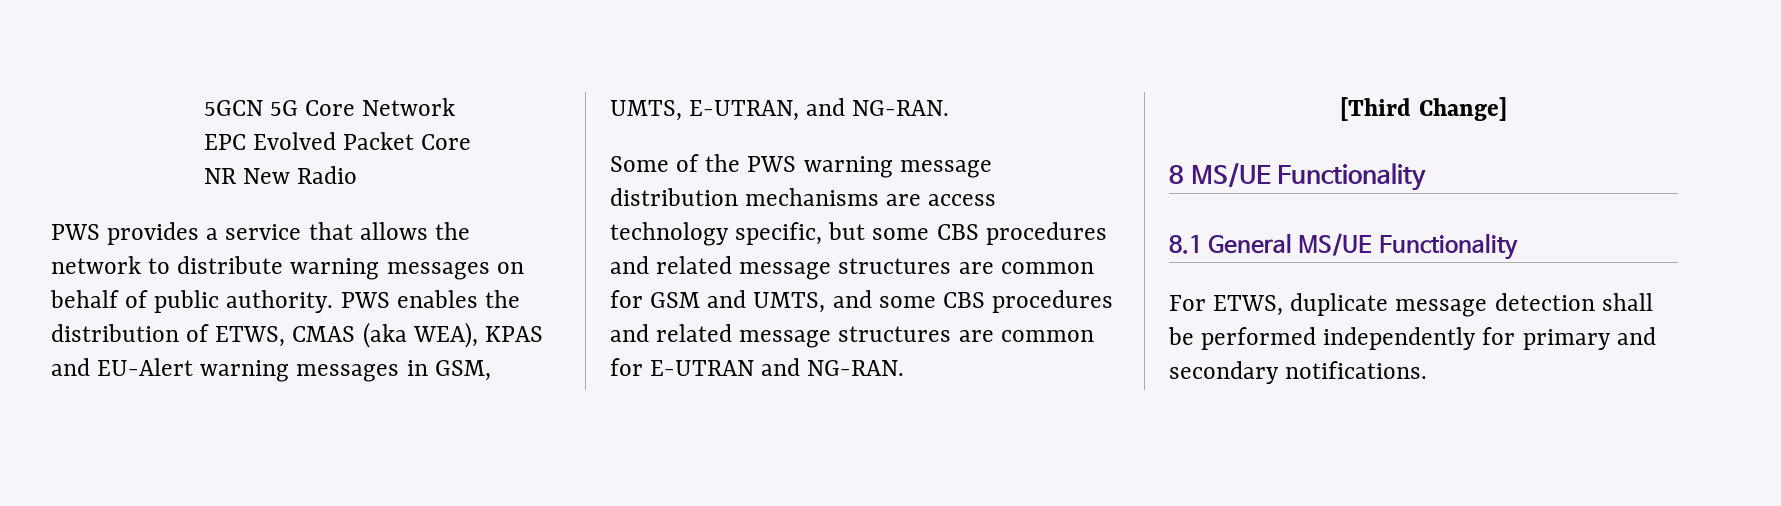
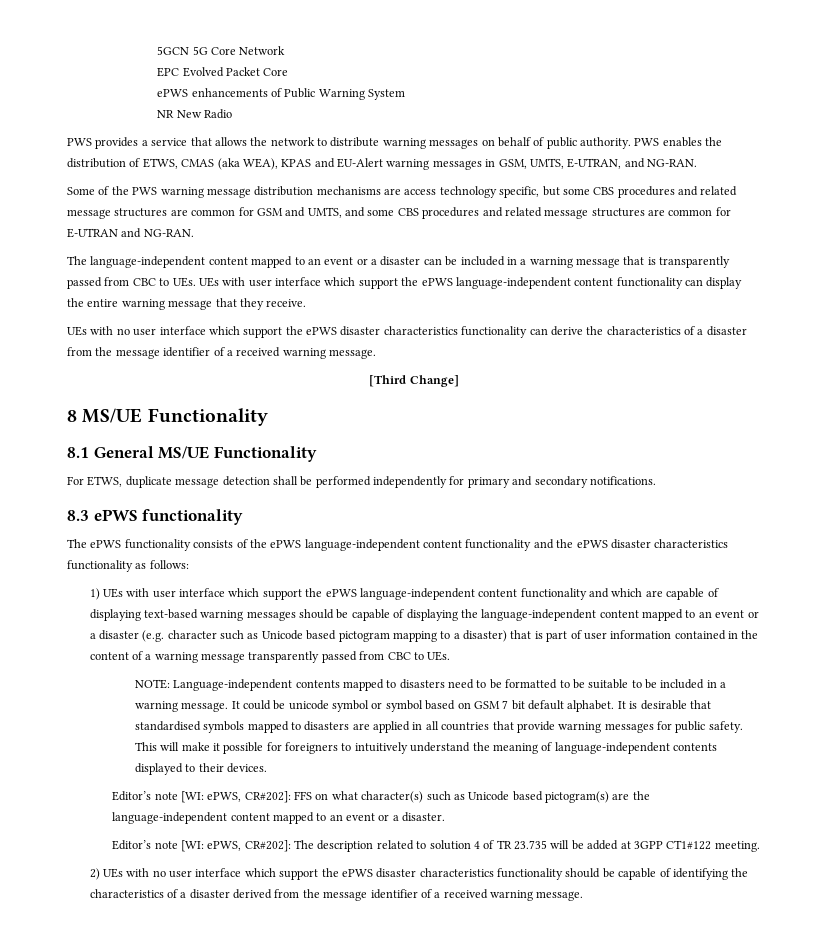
+ ePWS enhancements of Public Warning System
+ The language-independent content mapped to an event or a disaster can be included in a warning message that is transparently passed from CBC to UEs. UEs with user interface which support the ePWS language-independent content functionality can display the entire warning message that they receive.
+ UEs with no user interface which support the ePWS disaster characteristics functionality can derive the characteristics of a disaster from the message identifier of a received warning message.
+ 8.3 ePWS functionality
+ The ePWS functionality consists of the ePWS language-independent content functionality and the ePWS disaster characteristics functionality as follows:
+ 1) UEs with user interface which support the ePWS language-independent content functionality and which are capable of displaying text-based warning messages should be capable of displaying the language-independent content mapped to an event or a disaster (e.g. character such as Unicode based pictogram mapping to a disaster) that is part of user information contained in the content of a warning message transparently passed from CBC to UEs.
+ NOTE: Language-independent contents mapped to disasters need to be formatted to be suitable to be included in a warning message. It could be unicode symbol or symbol based on GSM 7 bit default alphabet. It is desirable that standardised symbols mapped to disasters are applied in all countries that provide warning messages for public safety. This will make it possible for foreigners to intuitively understand the meaning of language-independent contents displayed to their devices.
+ Editor’s note [WI: ePWS, CR#202]: FFS on what character(s) such as Unicode based pictogram(s) are the language-independent content mapped to an event or a disaster.
+ Editor’s note [WI: ePWS, CR#202]: The description related to solution 4 of TR 23.735 will be added at 3GPP CT1#122 meeting.
+ 2) UEs with no user interface which support the ePWS disaster characteristics functionality should be capable of identifying the characteristics of a disaster derived from the message identifier of a received warning message.

